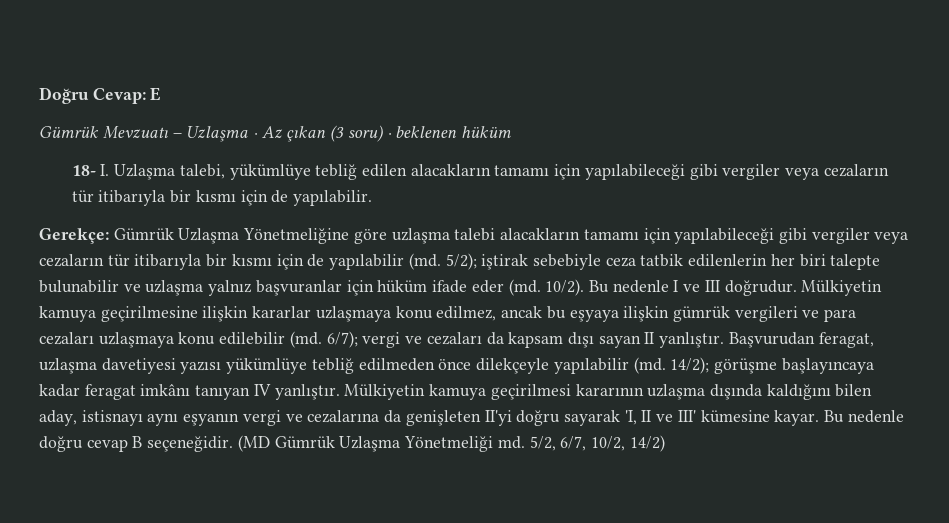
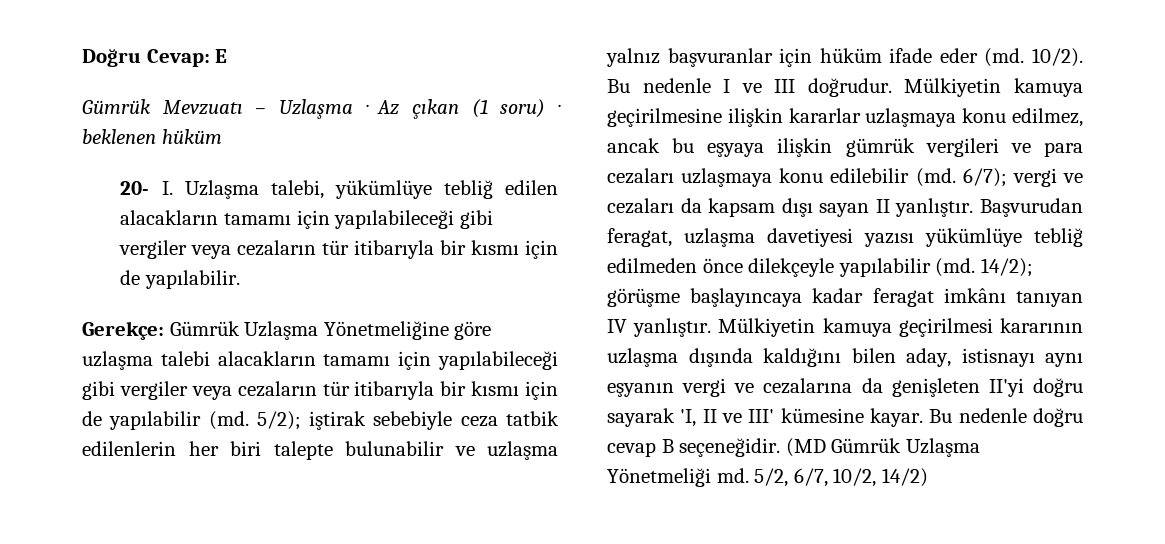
- Gümrük Mevzuatı – Uzlaşma · Az çıkan (3 soru) · beklenen hüküm
+ Gümrük Mevzuatı – Uzlaşma · Az çıkan (1 soru) · beklenen hüküm
- 18- I. Uzlaşma talebi, yükümlüye tebliğ edilen alacakların tamamı için yapılabileceği gibi vergiler veya cezaların tür itibarıyla bir kısmı için de yapılabilir.
+ 20- I. Uzlaşma talebi, yükümlüye tebliğ edilen alacakların tamamı için yapılabileceği gibi vergiler veya cezaların tür itibarıyla bir kısmı için de yapılabilir.

